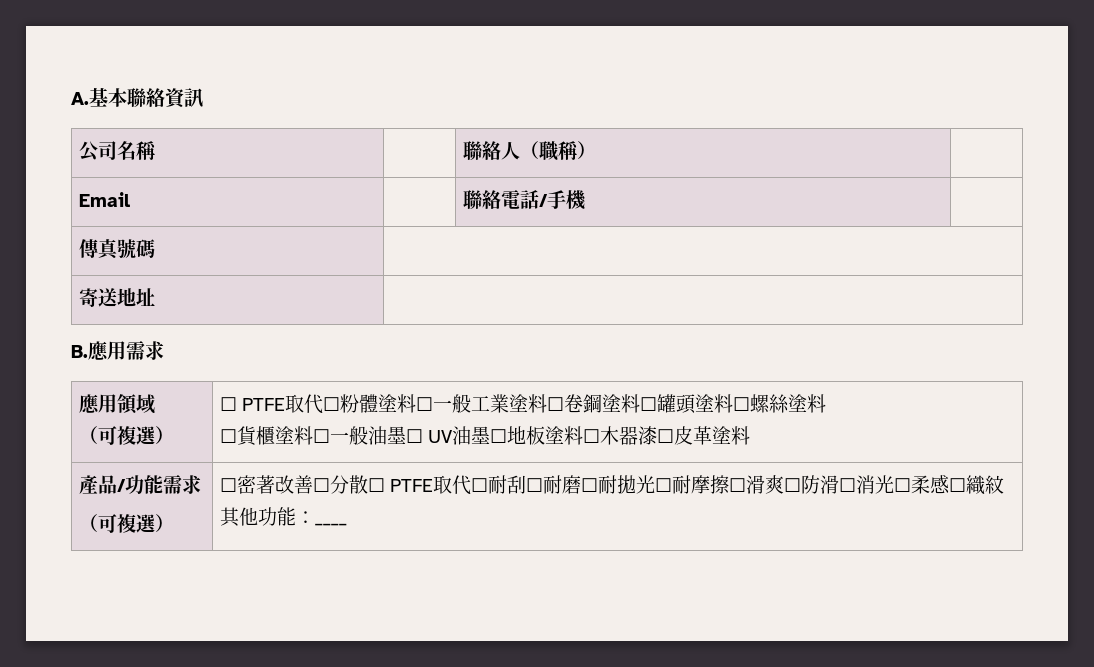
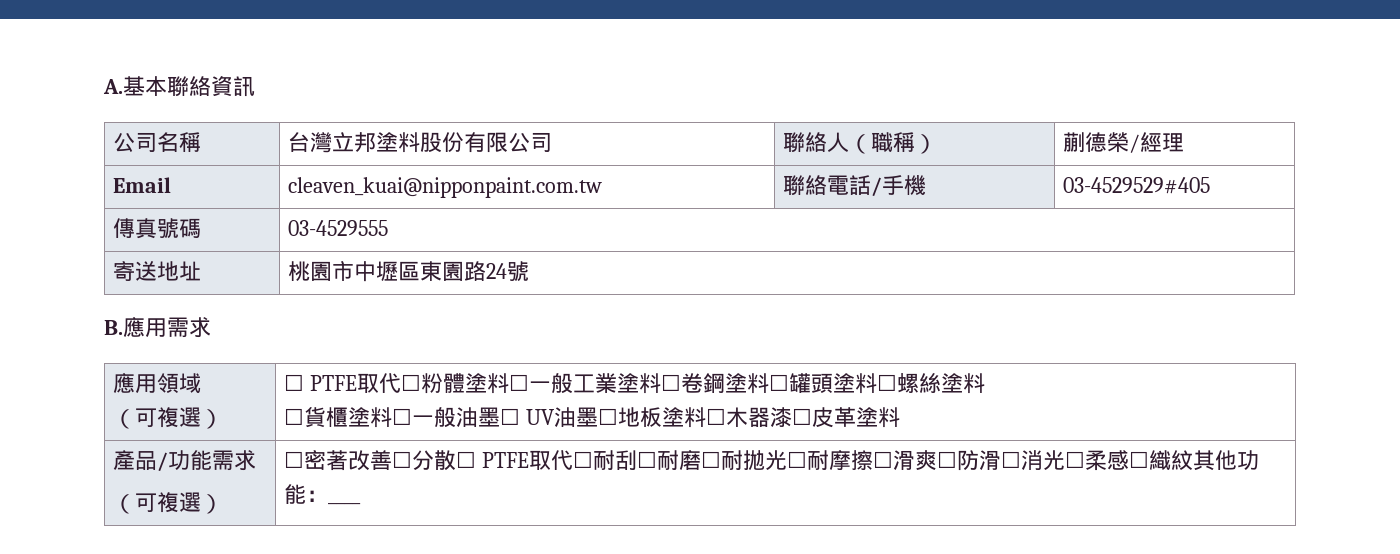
- 公司名稱 | | 聯絡人（職稱） |
+ 公司名稱 | 台灣立邦塗料股份有限公司 | 聯絡人（職稱） | 蒯德榮/經理
- Email | | 聯絡電話/手機 |
+ Email | cleaven_kuai@nipponpaint.com.tw | 聯絡電話/手機 | 03-4529529#405
- 傳真號碼 |
+ 傳真號碼 | 03-4529555
- 寄送地址 |
+ 寄送地址 | 桃園市中壢區東園路24號

